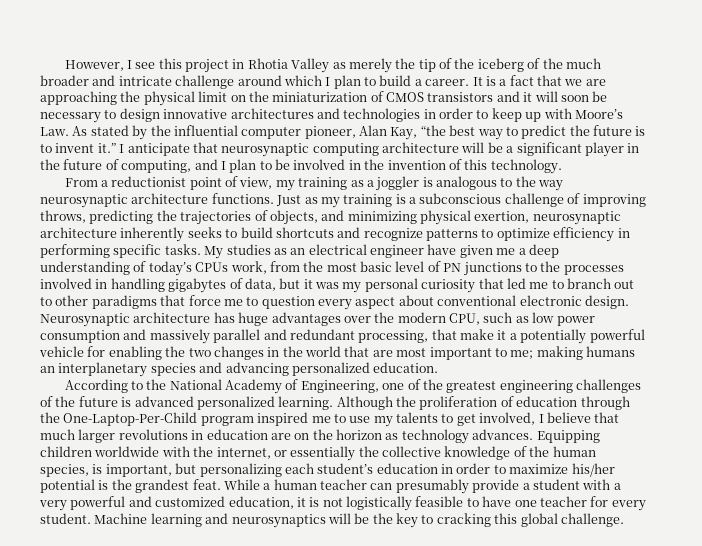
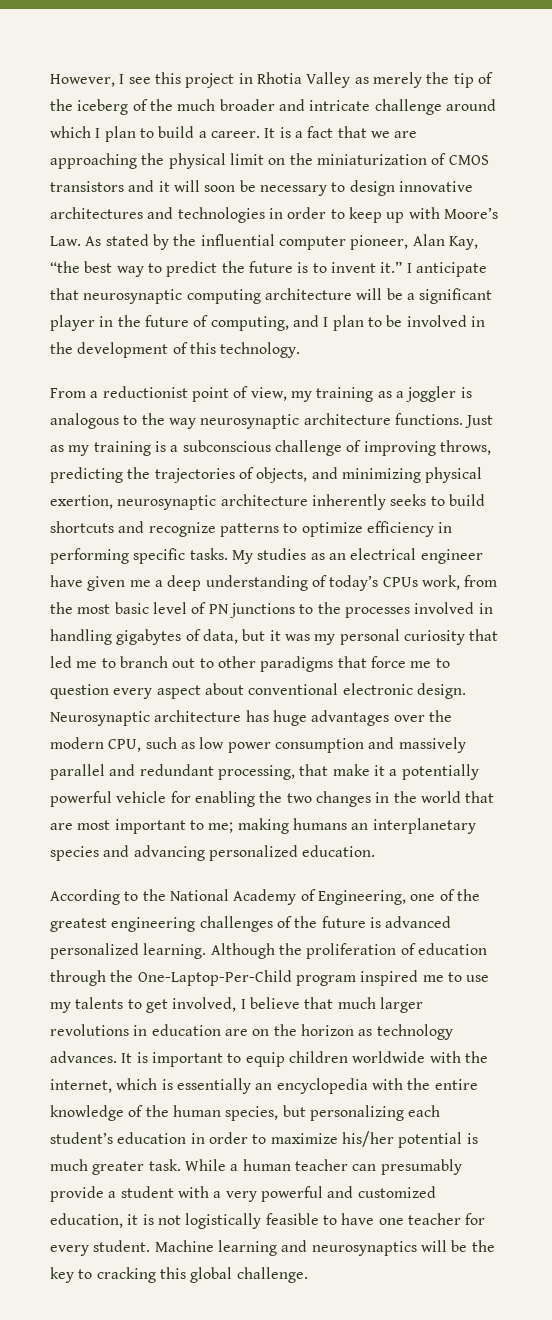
- I anticipate that neurosynaptic computing architecture will be a significant player in the future of computing, and I plan to be involved in the invention of this technology.
+ I anticipate that neurosynaptic computing architecture will be a significant player in the future of computing, and I plan to be involved in the development of this technology.
- Equipping children worldwide with the internet, or essentially the collective knowledge of the human species, is important, but personalizing each student’s education in order to maximize his/her potential is the grandest feat.
+ It is important to equip children worldwide with the internet, which is essentially an encyclopedia with the entire knowledge of the human species, but personalizing each student’s education in order to maximize his/her potential is much greater task.

